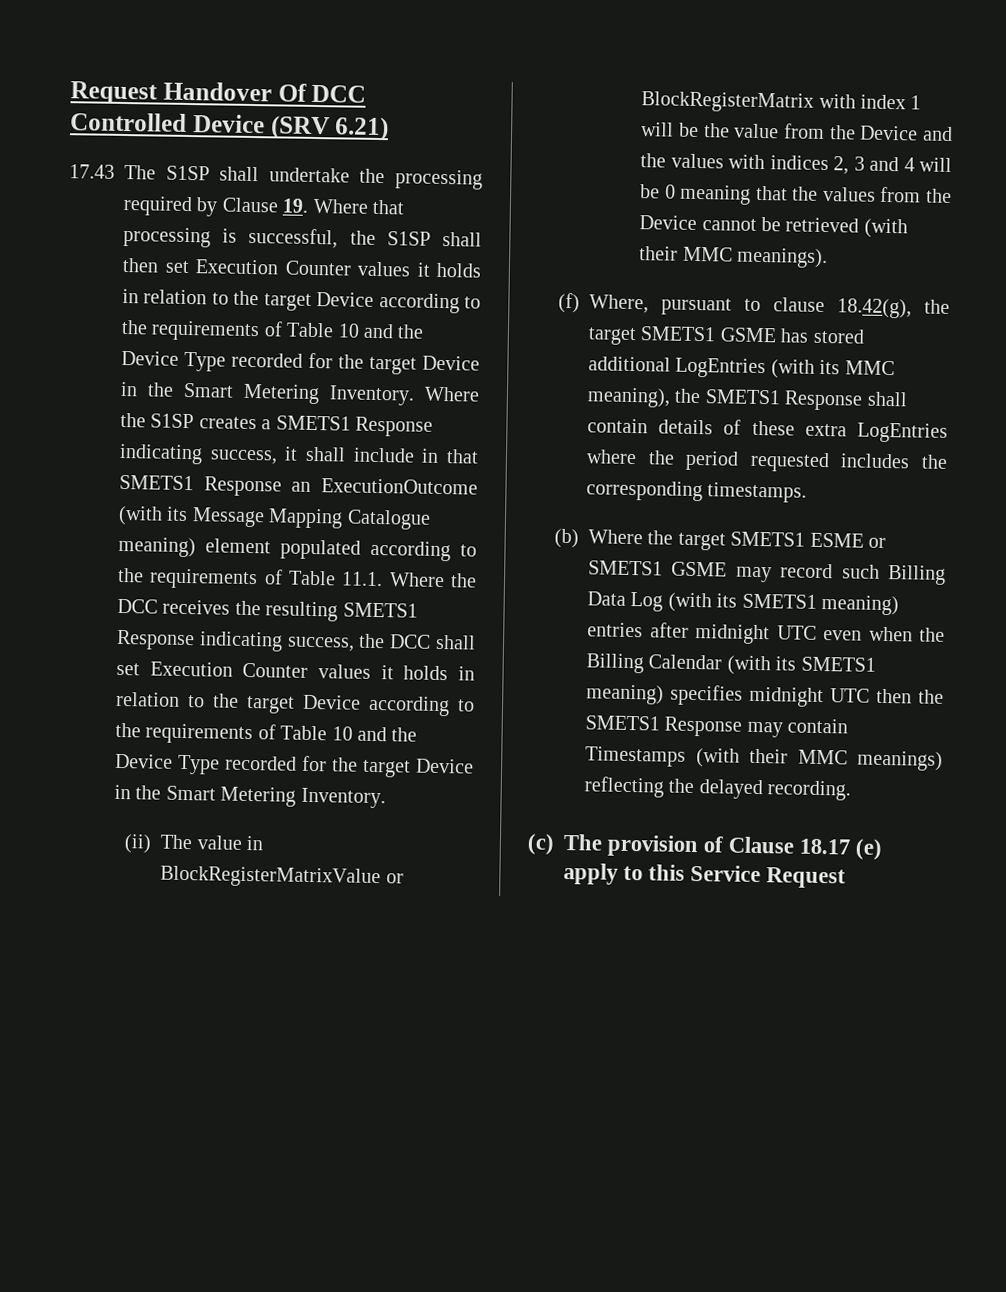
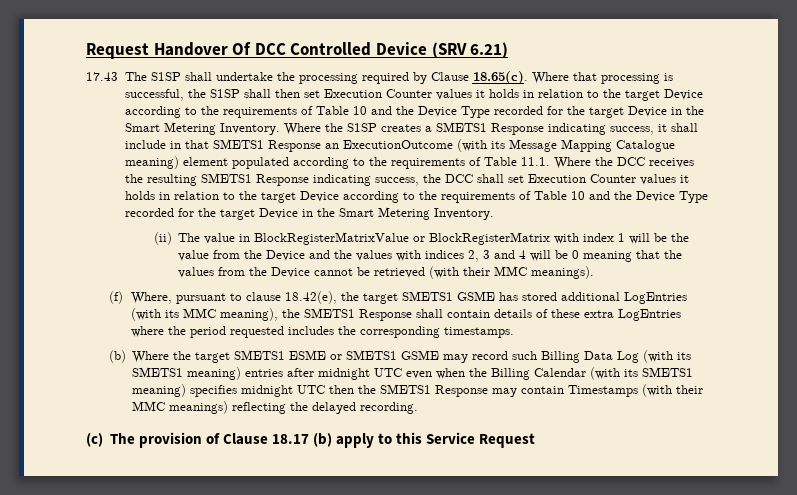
- 17.43 The S1SP shall undertake the processing required by Clause 19. Where that processing is successful, the S1SP shall then set Execution Counter values it holds in relation to the target Device according to the requirements of Table 10 and the Device Type recorded for the target Device in the Smart Metering Inventory.
+ 17.43 The S1SP shall undertake the processing required by Clause 18.65(c). Where that processing is successful, the S1SP shall then set Execution Counter values it holds in relation to the target Device according to the requirements of Table 10 and the Device Type recorded for the target Device in the Smart Metering Inventory.
- (f) Where, pursuant to clause 18.42(g), the target SMETS1 GSME has stored additional LogEntries (with its MMC meaning), the SMETS1 Response shall contain details of these extra LogEntries where the period requested includes the corresponding timestamps.
+ (f) Where, pursuant to clause 18.42(e), the target SMETS1 GSME has stored additional LogEntries (with its MMC meaning), the SMETS1 Response shall contain details of these extra LogEntries where the period requested includes the corresponding timestamps.
- (c) The provision of Clause 18.17 (e) apply to this Service Request
+ (c) The provision of Clause 18.17 (b) apply to this Service Request

